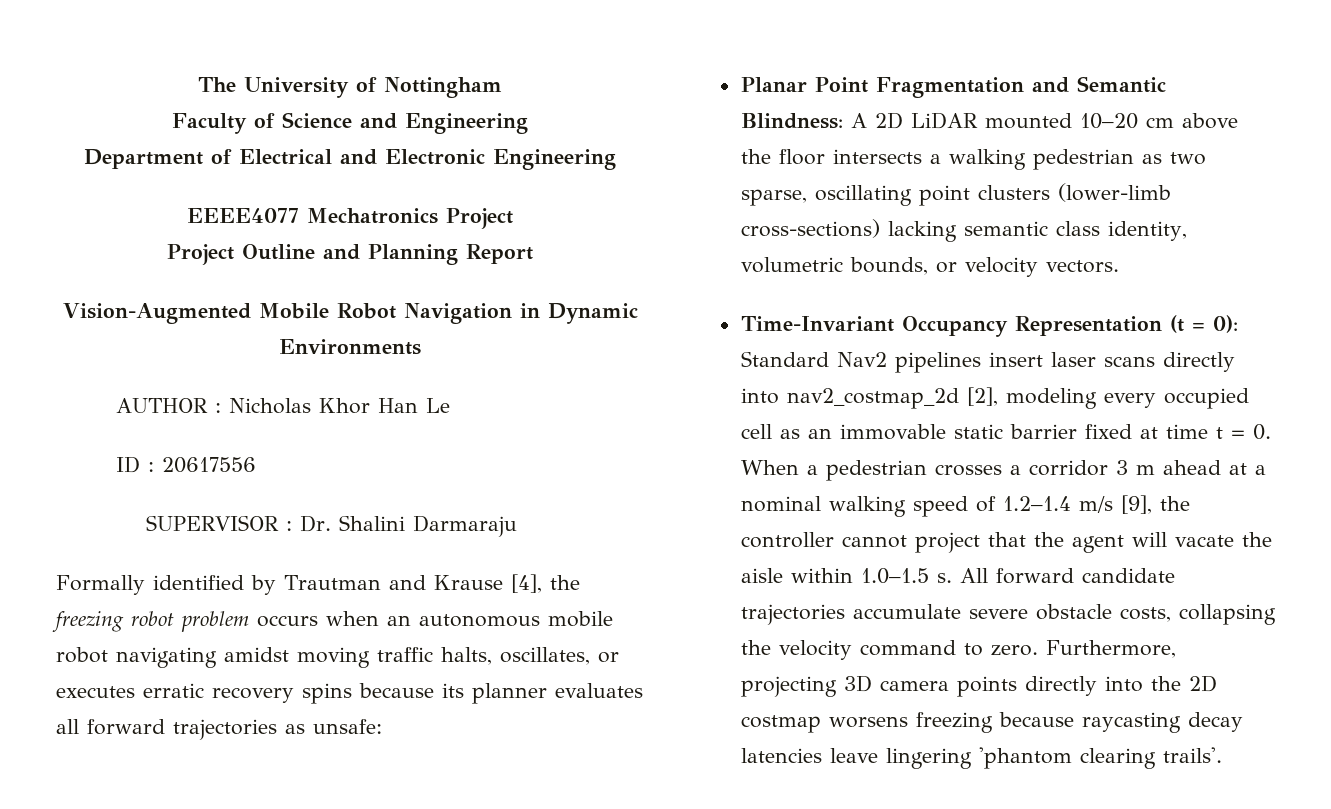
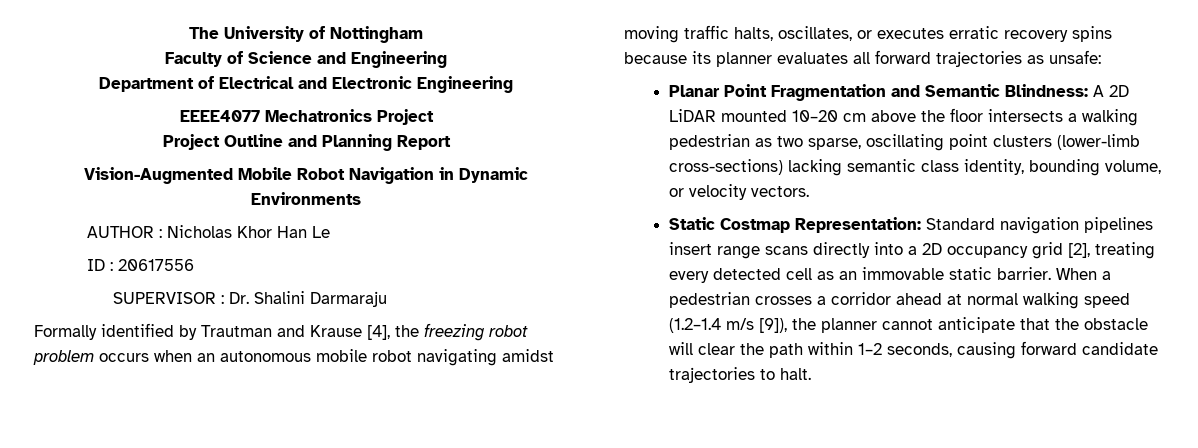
- Planar Point Fragmentation and Semantic Blindness: A 2D LiDAR mounted 10–20 cm above the floor intersects a walking pedestrian as two sparse, oscillating point clusters (lower-limb cross-sections) lacking semantic class identity, volumetric bounds, or velocity vectors.
+ Planar Point Fragmentation and Semantic Blindness: A 2D LiDAR mounted 10–20 cm above the floor intersects a walking pedestrian as two sparse, oscillating point clusters (lower-limb cross-sections) lacking semantic class identity, bounding volume, or velocity vectors.
- Time-Invariant Occupancy Representation (t = 0): Standard Nav2 pipelines insert laser scans directly into nav2_costmap_2d [2], modeling every occupied cell as an immovable static barrier fixed at time t = 0. When a pedestrian crosses a corridor 3 m ahead at a nominal walking speed of 1.2–1.4 m/s [9], the controller cannot project that the agent will vacate the aisle within 1.0–1.5 s. All forward candidate trajectories accumulate severe obstacle costs, collapsing the velocity command to zero. Furthermore, projecting 3D camera points directly into the 2D costmap worsens freezing because raycasting decay latencies leave lingering 'phantom clearing trails'.
+ Static Costmap Representation: Standard navigation pipelines insert range scans directly into a 2D occupancy grid [2], treating every detected cell as an immovable static barrier. When a pedestrian crosses a corridor ahead at normal walking speed (1.2–1.4 m/s [9]), the planner cannot anticipate that the obstacle will clear the path within 1–2 seconds, causing forward candidate trajectories to halt.

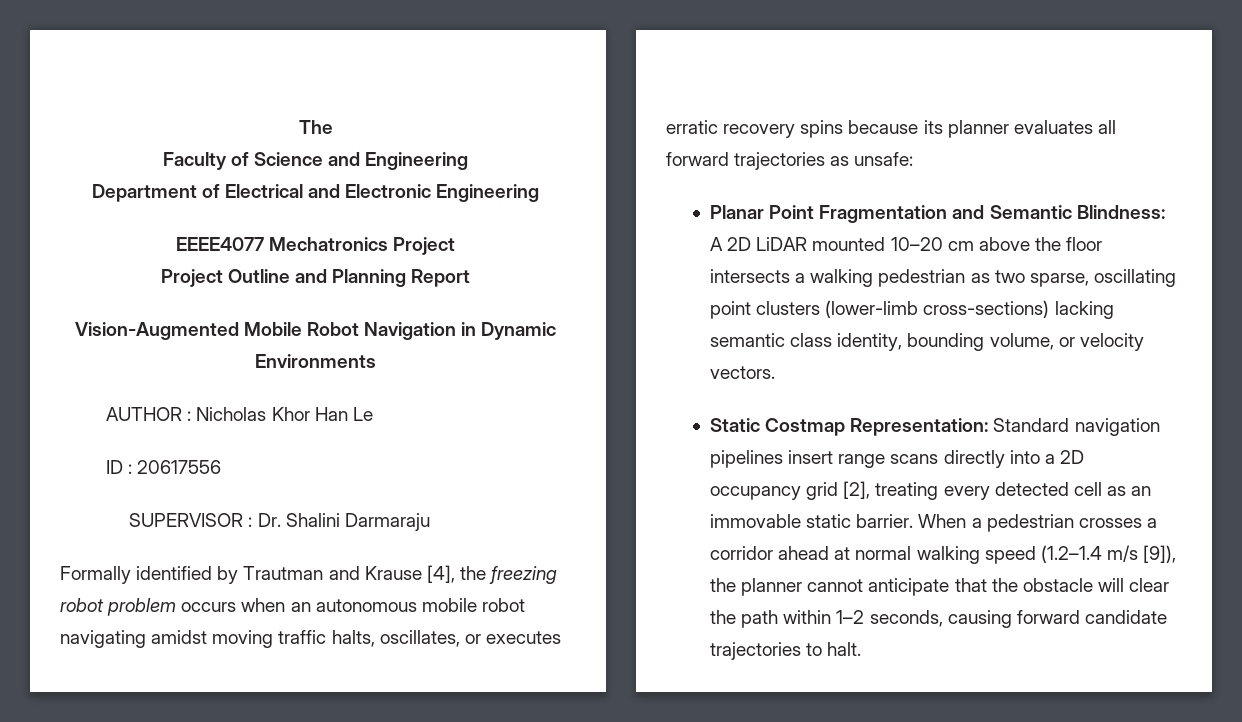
- The University of Nottingham
+ The

